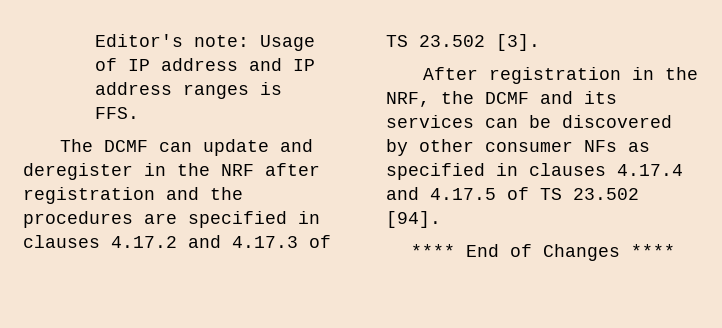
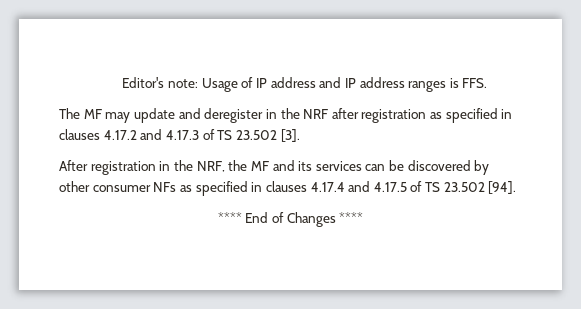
- The DCMF can update and deregister in the NRF after registration and the procedures are specified in clauses 4.17.2 and 4.17.3 of TS 23.502 [3].
+ The MF may update and deregister in the NRF after registration as specified in clauses 4.17.2 and 4.17.3 of TS 23.502 [3].
- After registration in the NRF, the DCMF and its services can be discovered by other consumer NFs as specified in clauses 4.17.4 and 4.17.5 of TS 23.502 [94].
+ After registration in the NRF, the MF and its services can be discovered by other consumer NFs as specified in clauses 4.17.4 and 4.17.5 of TS 23.502 [94].

